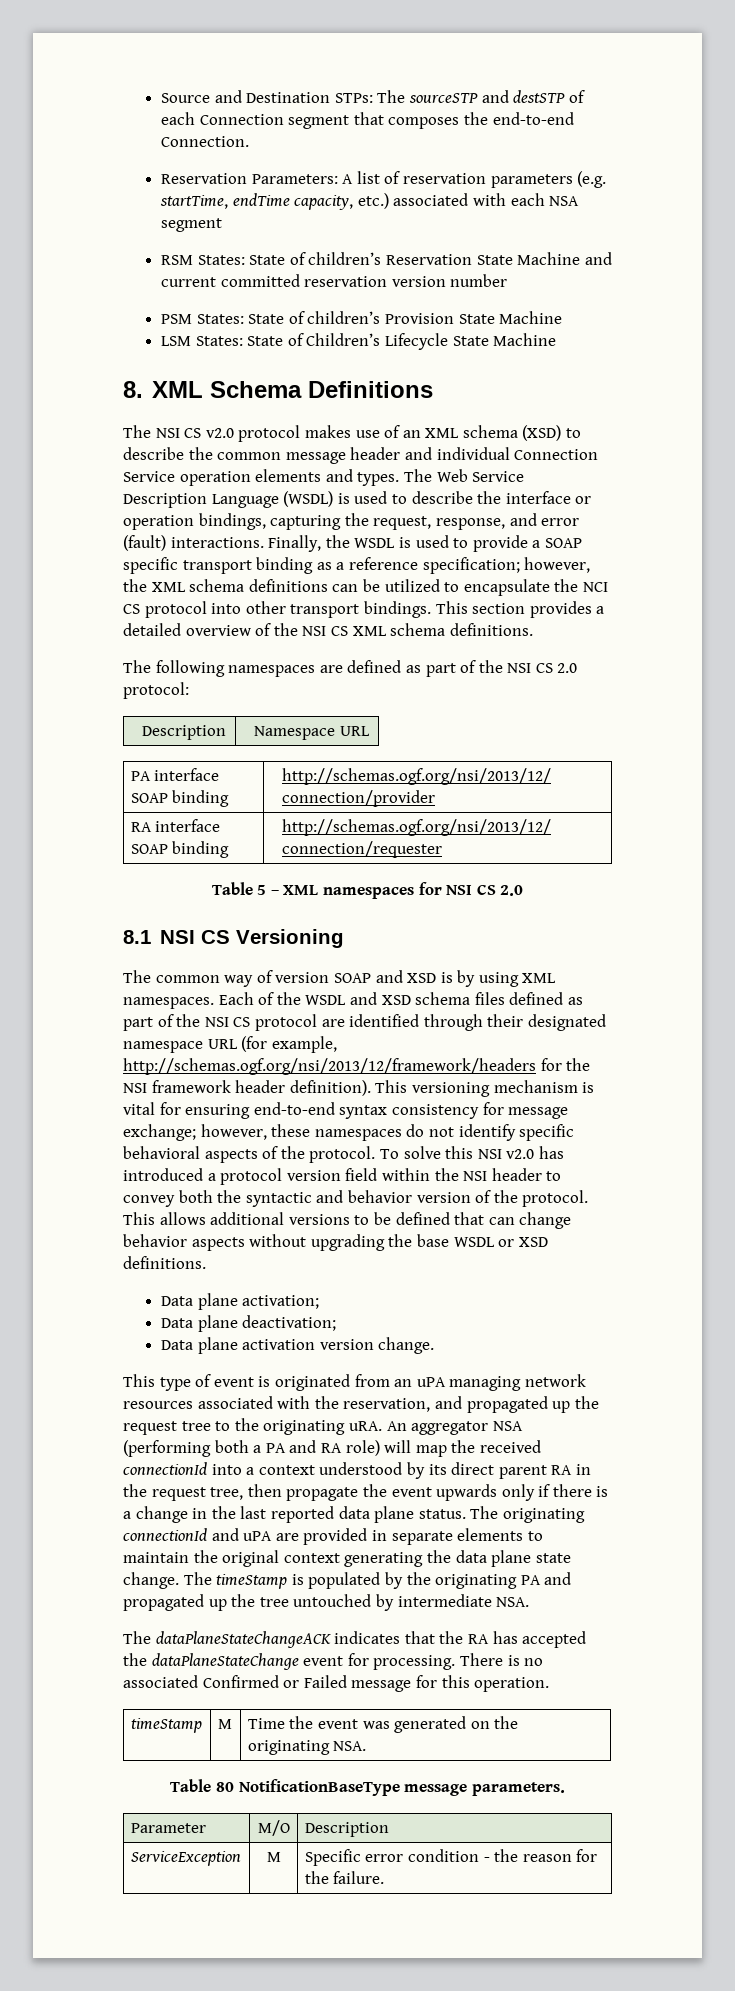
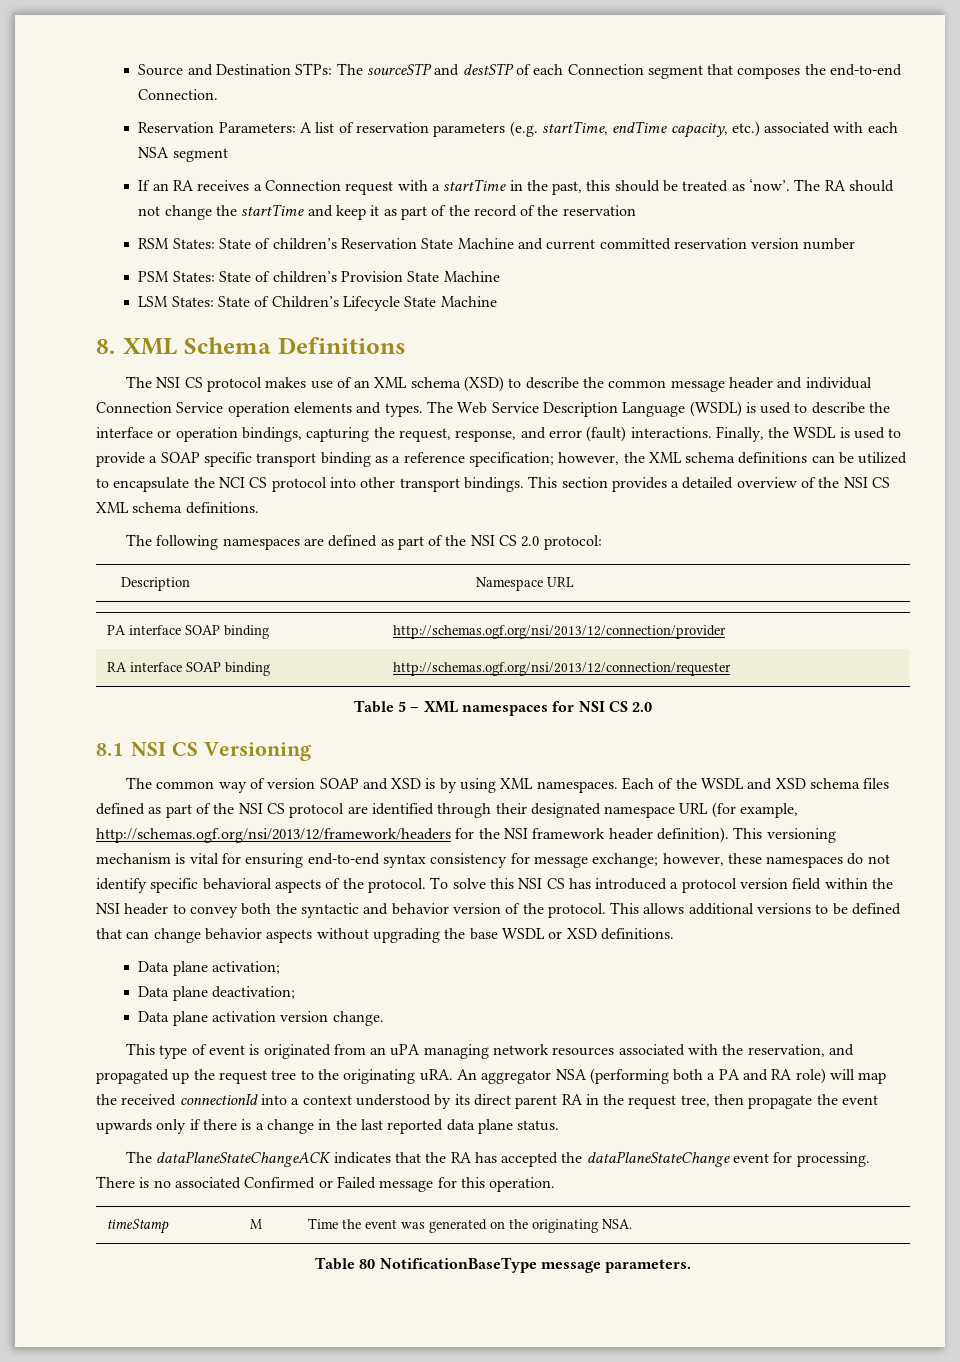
+ If an RA receives a Connection request with a startTime in the past, this should be treated as ‘now’. The RA should not change the startTime and keep it as part of the record of the reservation
- The NSI CS v2.0 protocol makes use of an XML schema (XSD) to describe the common message header and individual Connection Service operation elements and types.
+ The NSI CS protocol makes use of an XML schema (XSD) to describe the common message header and individual Connection Service operation elements and types.
- To solve this NSI v2.0 has introduced a protocol version field within the NSI header to convey both the syntactic and behavior version of the protocol.
+ To solve this NSI CS has introduced a protocol version field within the NSI header to convey both the syntactic and behavior version of the protocol.
- The originating connectionId and uPA are provided in separate elements to maintain the original context generating the data plane state change. The timeStamp is populated by the originating PA and propagated up the tree untouched by intermediate NSA.
- Parameter | M/O | Description
- ServiceException | M | Specific error condition - the reason for the failure.

